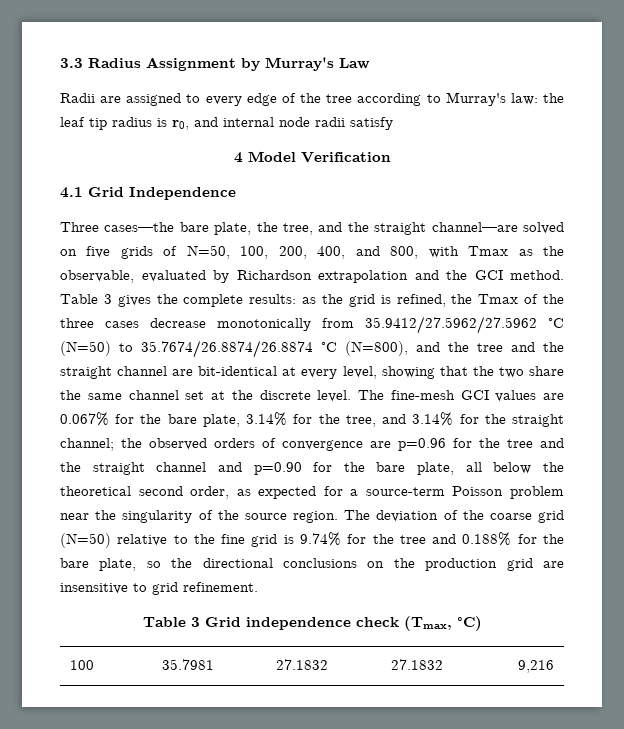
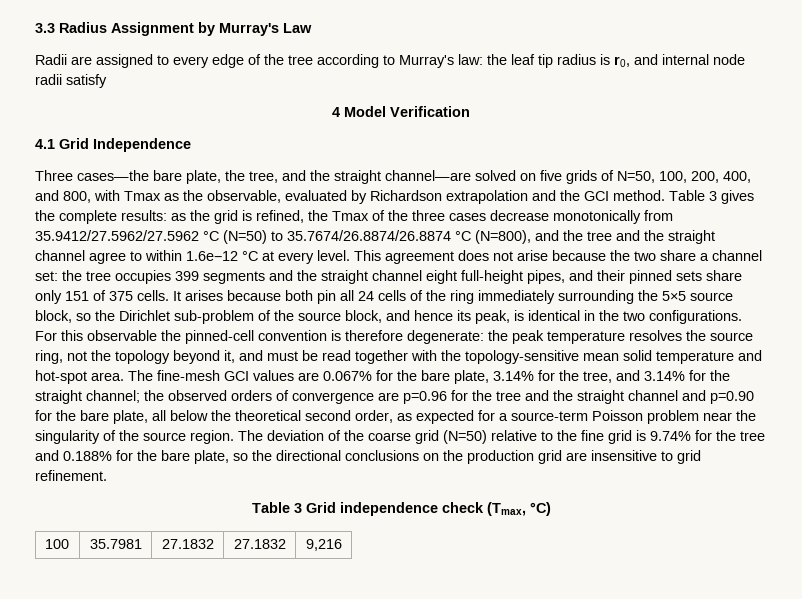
- Table 3 gives the complete results: as the grid is refined, the Tmax of the three cases decrease monotonically from 35.9412/27.5962/27.5962 °C (N=50) to 35.7674/26.8874/26.8874 °C (N=800), and the tree and the straight channel are bit-identical at every level, showing that the two share the same channel set at the discrete level.
+ Table 3 gives the complete results: as the grid is refined, the Tmax of the three cases decrease monotonically from 35.9412/27.5962/27.5962 °C (N=50) to 35.7674/26.8874/26.8874 °C (N=800), and the tree and the straight channel agree to within 1.6e−12 °C at every level. This agreement does not arise because the two share a channel set: the tree occupies 399 segments and the straight channel eight full-height pipes, and their pinned sets share only 151 of 375 cells. It arises because both pin all 24 cells of the ring immediately surrounding the 5×5 source block, so the Dirichlet sub-problem of the source block, and hence its peak, is identical in the two configurations. For this observable the pinned-cell convention is therefore degenerate: the peak temperature resolves the source ring, not the topology beyond it, and must be read together with the topology-sensitive mean solid temperature and hot-spot area.

